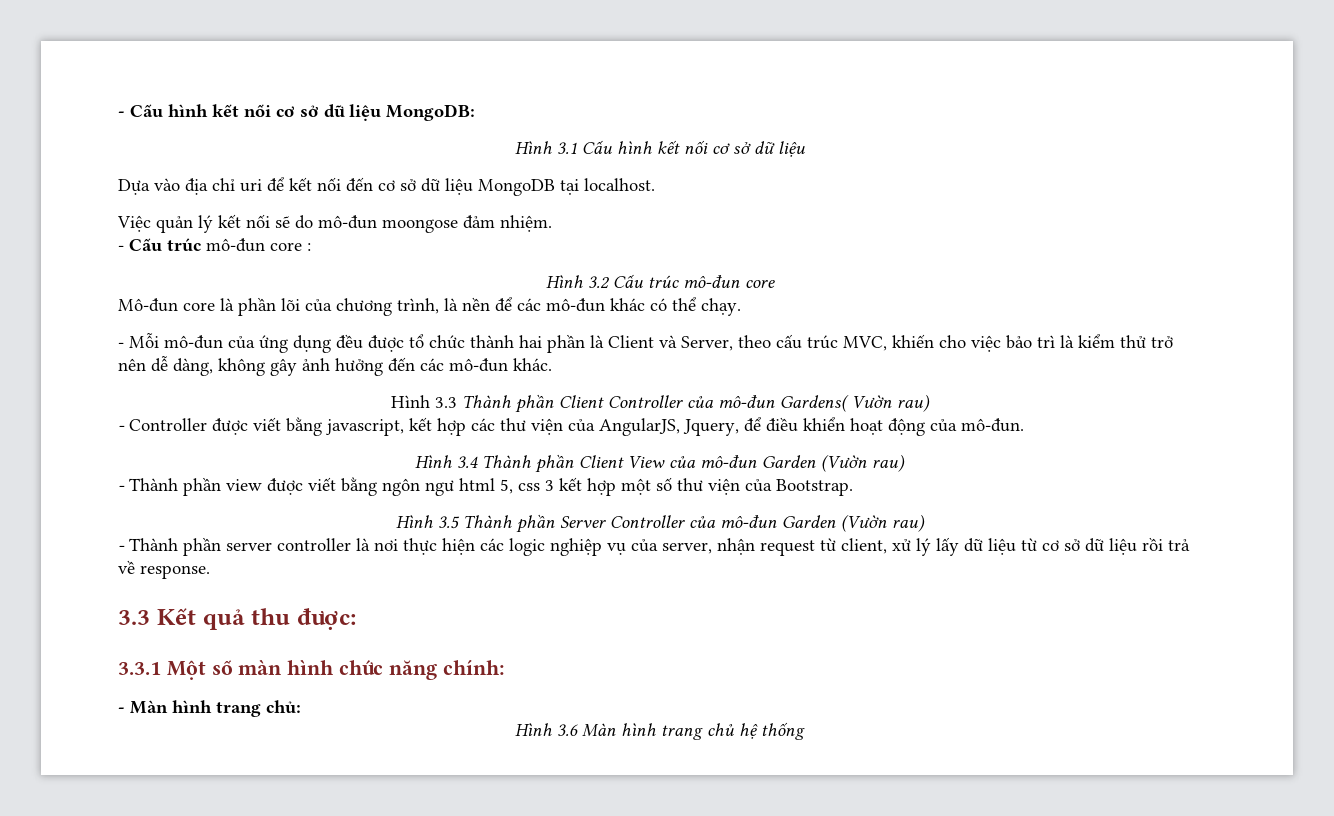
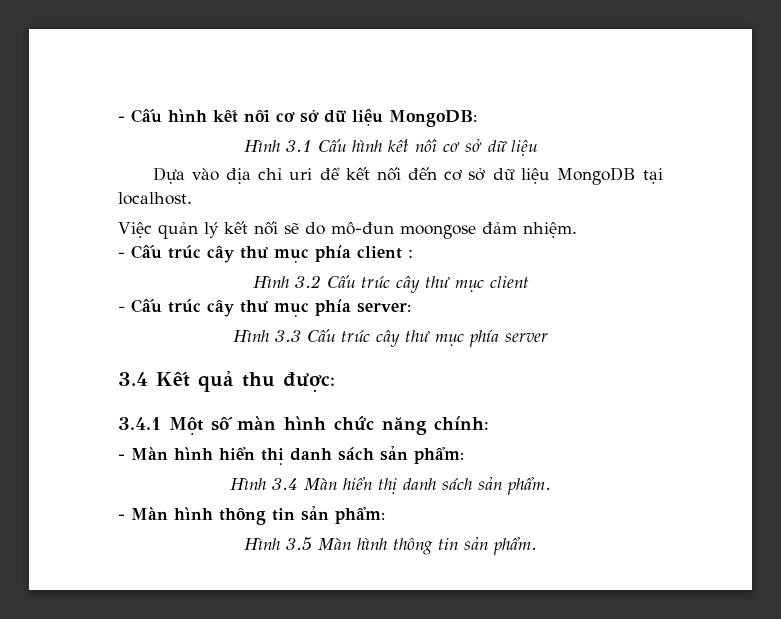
- - Cấu trúc mô-đun core :
+ - Cấu trúc cây thư mục phía client :
- Hình 3.2 Cấu trúc mô-đun core
- Mô-đun core là phần lõi của chương trình, là nền để các mô-đun khác có thể chạy.
- - Mỗi mô-đun của ứng dụng đều được tổ chức thành hai phần là Client và Server, theo cấu trúc MVC, khiến cho việc bảo trì là kiểm thử trở nên dễ dàng, không gây ảnh hưởng đến các mô-đun khác.
- Hình 3.3 Thành phần Client Controller của mô-đun Gardens( Vườn rau)
- - Controller được viết bằng javascript, kết hợp các thư viện của AngularJS, Jquery, để điều khiển hoạt động của mô-đun.
- Hình 3.4 Thành phần Client View của mô-đun Garden (Vườn rau)
- - Thành phần view được viết bằng ngôn ngư html 5, css 3 kết hợp một số thư viện của Bootstrap.
- Hình 3.5 Thành phần Server Controller của mô-đun Garden (Vườn rau)
- - Thành phần server controller là nơi thực hiện các logic nghiệp vụ của server, nhận request từ client, xử lý lấy dữ liệu từ cơ sở dữ liệu rồi trả về response.
- 3.3 Kết quả thu được:
+ Hình 3.2 Cấu trúc cây thư mục client
+ - Cấu trúc cây thư mục phía server:
+ Hình 3.3 Cấu trúc cây thư mục phía server
+ 3.4 Kết quả thu được:
- 3.3.1 Một số màn hình chức năng chính:
+ 3.4.1 Một số màn hình chức năng chính:
- - Màn hình trang chủ:
- Hình 3.6 Màn hình trang chủ hệ thống
+ - Màn hình hiển thị danh sách sản phẩm:
+ Hình 3.4 Màn hiển thị danh sách sản phẩm.
+ - Màn hình thông tin sản phẩm:
+ Hình 3.5 Màn hình thông tin sản phẩm.

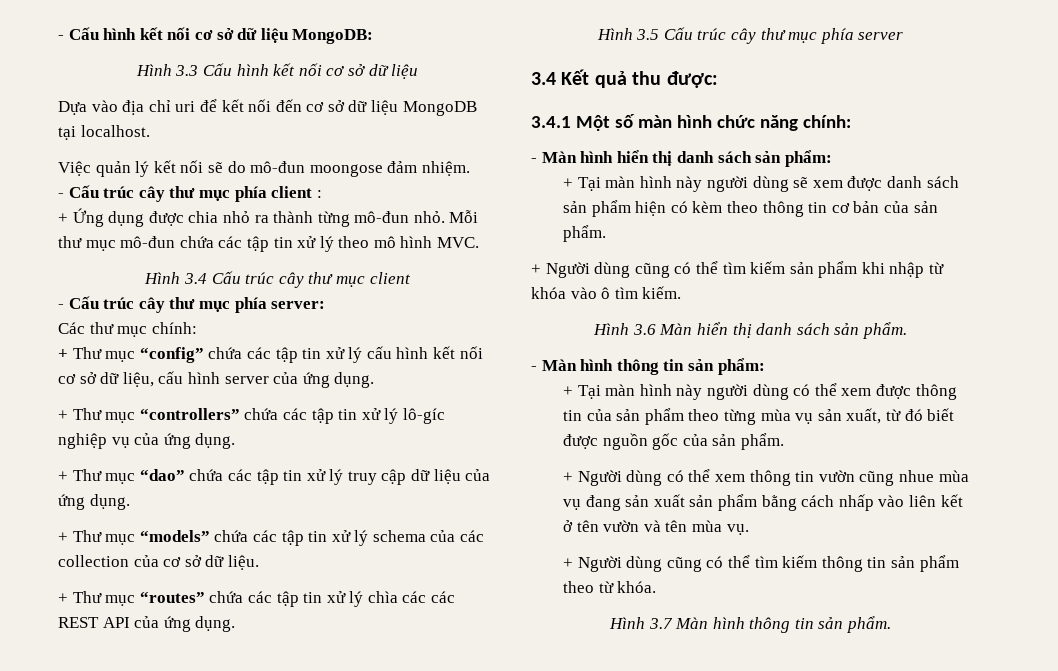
- Hình 3.1 Cấu hình kết nối cơ sở dữ liệu
+ Hình 3.3 Cấu hình kết nối cơ sở dữ liệu
- Hình 3.2 Cấu trúc cây thư mục client
+ + Ứng dụng được chia nhỏ ra thành từng mô-đun nhỏ. Mỗi thư mục mô-đun chứa các tập tin xử lý theo mô hình MVC.
+ Hình 3.4 Cấu trúc cây thư mục client
- Hình 3.3 Cấu trúc cây thư mục phía server
+ Các thư mục chính:
+ + Thư mục “config” chứa các tập tin xử lý cấu hình kết nối cơ sở dữ liệu, cấu hình server của ứng dụng.
+ + Thư mục “controllers” chứa các tập tin xử lý lô-gíc nghiệp vụ của ứng dụng.
+ + Thư mục “dao” chứa các tập tin xử lý truy cập dữ liệu của ứng dụng.
+ + Thư mục “models” chứa các tập tin xử lý schema của các collection của cơ sở dữ liệu.
+ + Thư mục “routes” chứa các tập tin xử lý chìa các các REST API của ứng dụng.
+ Hình 3.5 Cấu trúc cây thư mục phía server
- Hình 3.4 Màn hiển thị danh sách sản phẩm.
+ + Tại màn hình này người dùng sẽ xem được danh sách sản phẩm hiện có kèm theo thông tin cơ bản của sản phẩm.
+ + Người dùng cũng có thể tìm kiếm sản phẩm khi nhập từ khóa vào ô tìm kiếm.
+ Hình 3.6 Màn hiển thị danh sách sản phẩm.
- Hình 3.5 Màn hình thông tin sản phẩm.
+ + Tại màn hình này người dùng có thể xem được thông tin của sản phẩm theo từng mùa vụ sản xuất, từ đó biết được nguồn gốc của sản phẩm.
+ + Người dùng có thể xem thông tin vườn cũng nhue mùa vụ đang sản xuất sản phẩm bằng cách nhấp vào liên kết ở tên vườn và tên mùa vụ.
+ + Người dùng cũng có thể tìm kiếm thông tin sản phẩm theo từ khóa.
+ Hình 3.7 Màn hình thông tin sản phẩm.

